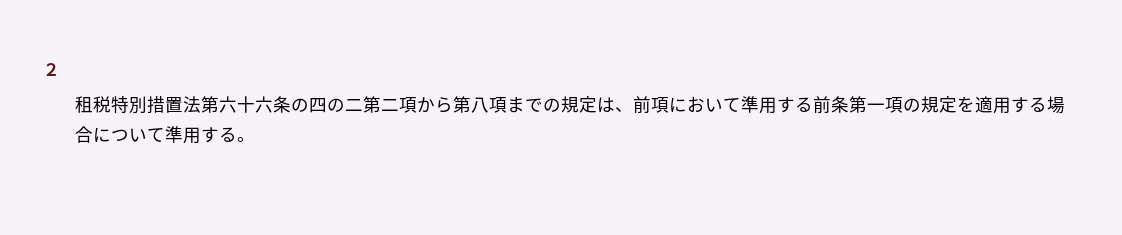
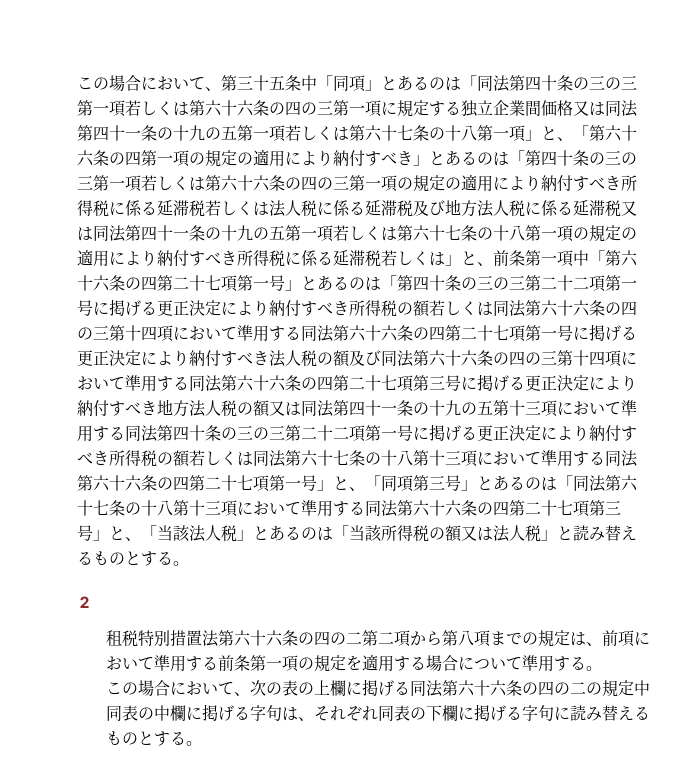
+ この場合において、第三十五条中「同項」とあるのは「同法第四十条の三の三第一項若しくは第六十六条の四の三第一項に規定する独立企業間価格又は同法第四十一条の十九の五第一項若しくは第六十七条の十八第一項」と、「第六十六条の四第一項の規定の適用により納付すべき」とあるのは「第四十条の三の三第一項若しくは第六十六条の四の三第一項の規定の適用により納付すべき所得税に係る延滞税若しくは法人税に係る延滞税及び地方法人税に係る延滞税又は同法第四十一条の十九の五第一項若しくは第六十七条の十八第一項の規定の適用により納付すべき所得税に係る延滞税若しくは」と、前条第一項中「第六十六条の四第二十七項第一号」とあるのは「第四十条の三の三第二十二項第一号に掲げる更正決定により納付すべき所得税の額若しくは同法第六十六条の四の三第十四項において準用する同法第六十六条の四第二十七項第一号に掲げる更正決定により納付すべき法人税の額及び同法第六十六条の四の三第十四項において準用する同法第六十六条の四第二十七項第三号に掲げる更正決定により納付すべき地方法人税の額又は同法第四十一条の十九の五第十三項において準用する同法第四十条の三の三第二十二項第一号に掲げる更正決定により納付すべき所得税の額若しくは同法第六十七条の十八第十三項において準用する同法第六十六条の四第二十七項第一号」と、「同項第三号」とあるのは「同法第六十七条の十八第十三項において準用する同法第六十六条の四第二十七項第三号」と、「当該法人税」とあるのは「当該所得税の額又は法人税」と読み替えるものとする。
+ この場合において、次の表の上欄に掲げる同法第六十六条の四の二の規定中同表の中欄に掲げる字句は、それぞれ同表の下欄に掲げる字句に読み替えるものとする。

